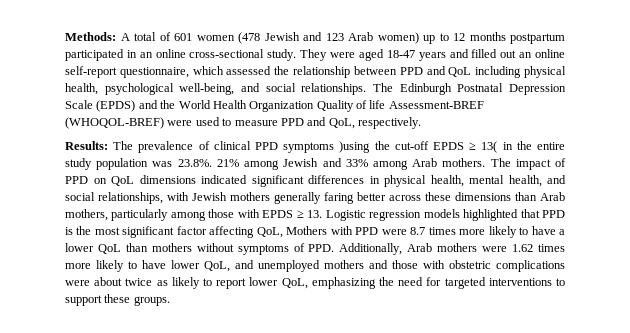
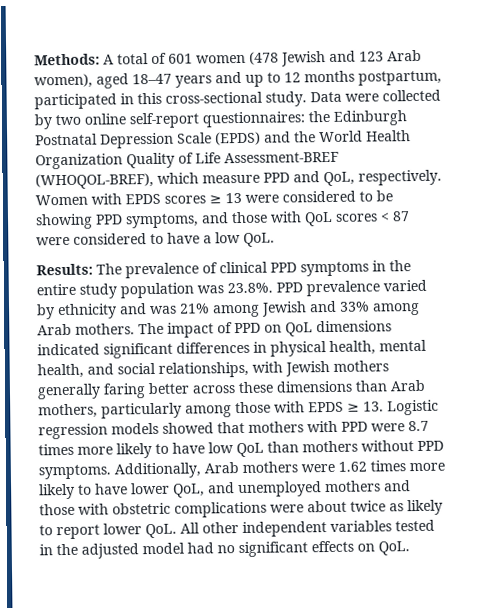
- Methods: A total of 601 women (478 Jewish and 123 Arab women) up to 12 months postpartum participated in an online cross-sectional study. They were aged 18-47 years and filled out an online self-report questionnaire, which assessed the relationship between PPD and QoL including physical health, psychological well-being, and social relationships. The Edinburgh Postnatal Depression Scale (EPDS) and the World Health Organization Quality of life Assessment-BREF (WHOQOL-BREF) were used to measure PPD and QoL, respectively.
+ Methods: A total of 601 women (478 Jewish and 123 Arab women), aged 18–47 years and up to 12 months postpartum, participated in this cross-sectional study. Data were collected by two online self-report questionnaires: the Edinburgh Postnatal Depression Scale (EPDS) and the World Health Organization Quality of Life Assessment-BREF (WHOQOL-BREF), which measure PPD and QoL, respectively. Women with EPDS scores ≥ 13 were considered to be showing PPD symptoms, and those with QoL scores < 87 were considered to have a low QoL.
- Results: The prevalence of clinical PPD symptoms )using the cut-off EPDS ≥ 13( in the entire study population was 23.8%. 21% among Jewish and 33% among Arab mothers.
+ Results: The prevalence of clinical PPD symptoms in the entire study population was 23.8%. PPD prevalence varied by ethnicity and was 21% among Jewish and 33% among Arab mothers.
- The impact of PPD on QoL dimensions indicated significant differences in physical health, mental health, and social relationships, with Jewish mothers generally faring better across these dimensions than Arab mothers, particularly among those with EPDS ≥ 13. Logistic regression models highlighted that PPD is the most significant factor affecting QoL, Mothers with PPD were 8.7 times more likely to have a lower QoL than mothers without symptoms of PPD. Additionally, Arab mothers were 1.62 times more likely to have lower QoL, and unemployed mothers and those with obstetric complications were about twice as likely to report lower QoL, emphasizing the need for targeted interventions to support these groups.
+ The impact of PPD on QoL dimensions indicated significant differences in physical health, mental health, and social relationships, with Jewish mothers generally faring better across these dimensions than Arab mothers, particularly among those with EPDS ≥ 13. Logistic regression models showed that mothers with PPD were 8.7 times more likely to have low QoL than mothers without PPD symptoms. Additionally, Arab mothers were 1.62 times more likely to have lower QoL, and unemployed mothers and those with obstetric complications were about twice as likely to report lower QoL. All other independent variables tested in the adjusted model had no significant effects on QoL.

